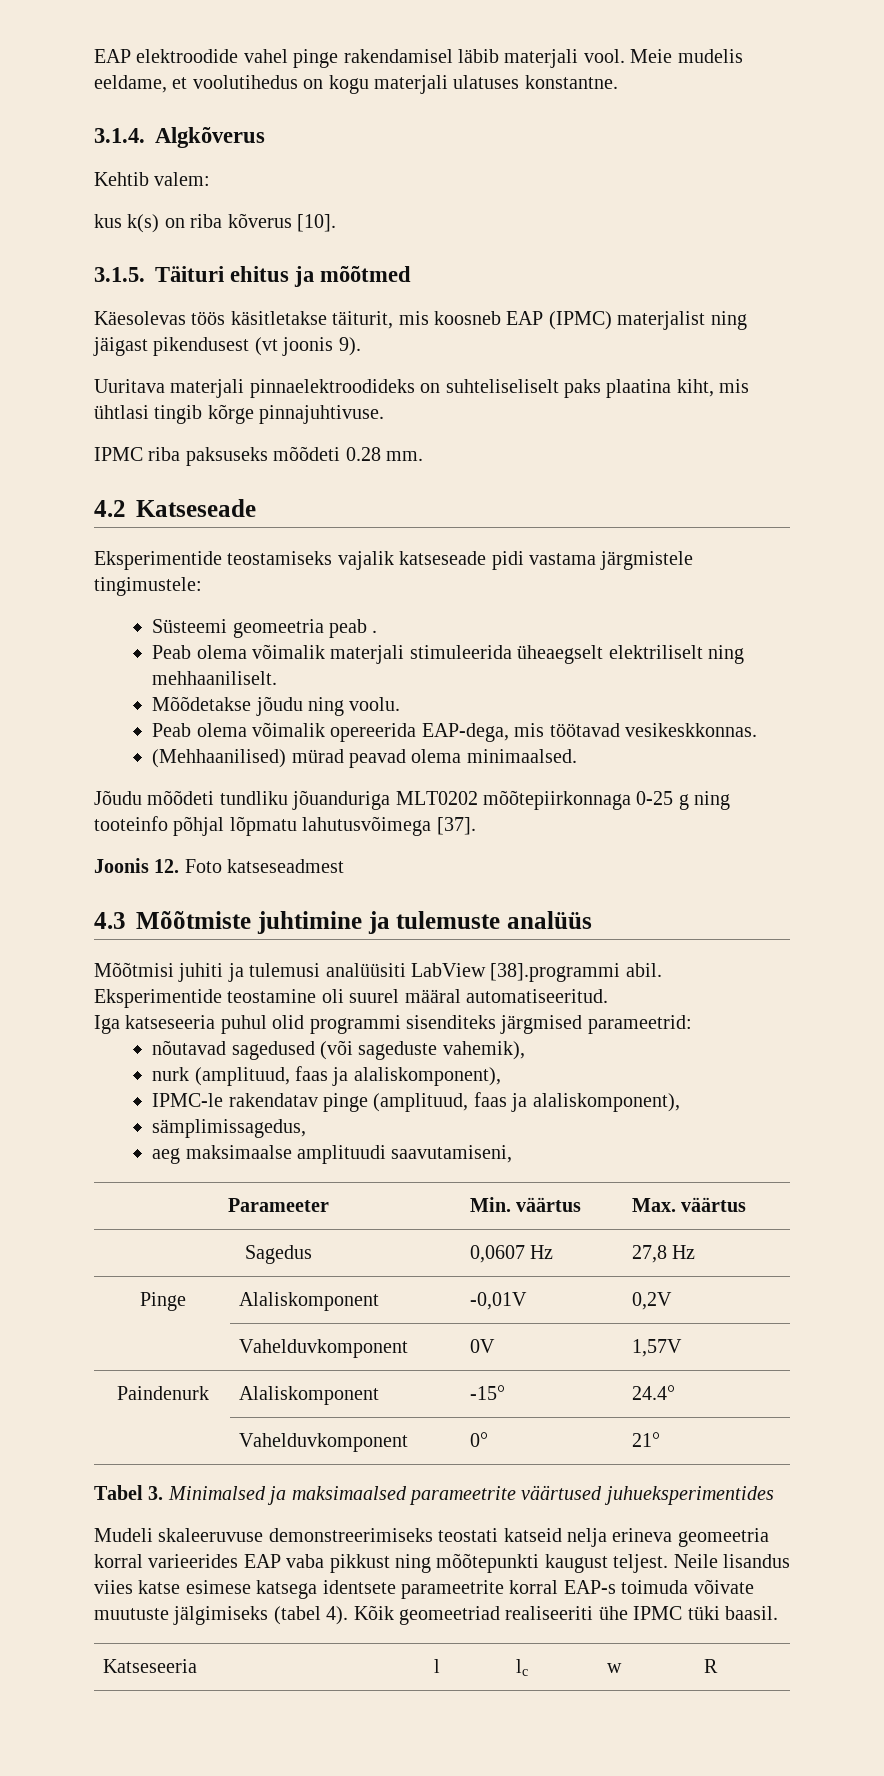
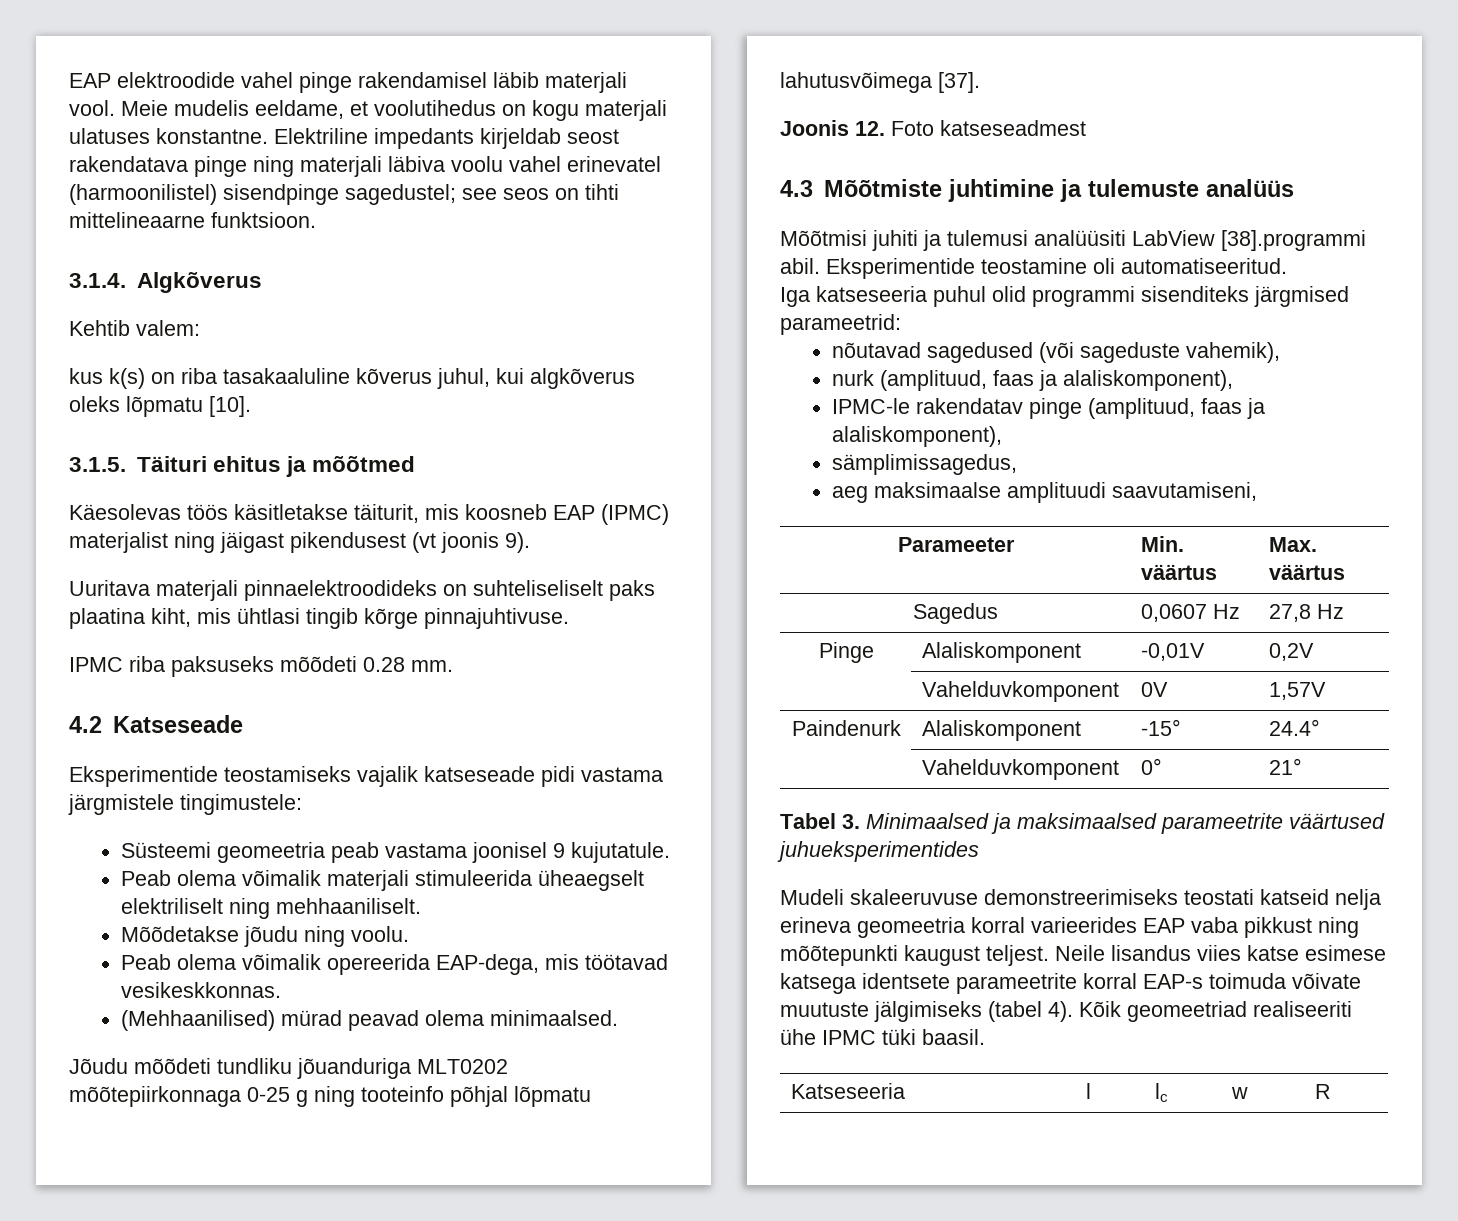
+ Elektriline impedants kirjeldab seost rakendatava pinge ning materjali läbiva voolu vahel erinevatel (harmoonilistel) sisendpinge sagedustel; see seos on tihti mittelineaarne funktsioon.
- kus k(s) on riba kõverus [10].
+ kus k(s) on riba tasakaaluline kõverus juhul, kui algkõverus oleks lõpmatu [10].
- Süsteemi geomeetria peab .
+ Süsteemi geomeetria peab vastama joonisel 9 kujutatule.
- Eksperimentide teostamine oli suurel määral automatiseeritud.
+ Eksperimentide teostamine oli automatiseeritud.
- Tabel 3. Minimalsed ja maksimaalsed parameetrite väärtused juhueksperimentides
+ Tabel 3. Minimaalsed ja maksimaalsed parameetrite väärtused juhueksperimentides

